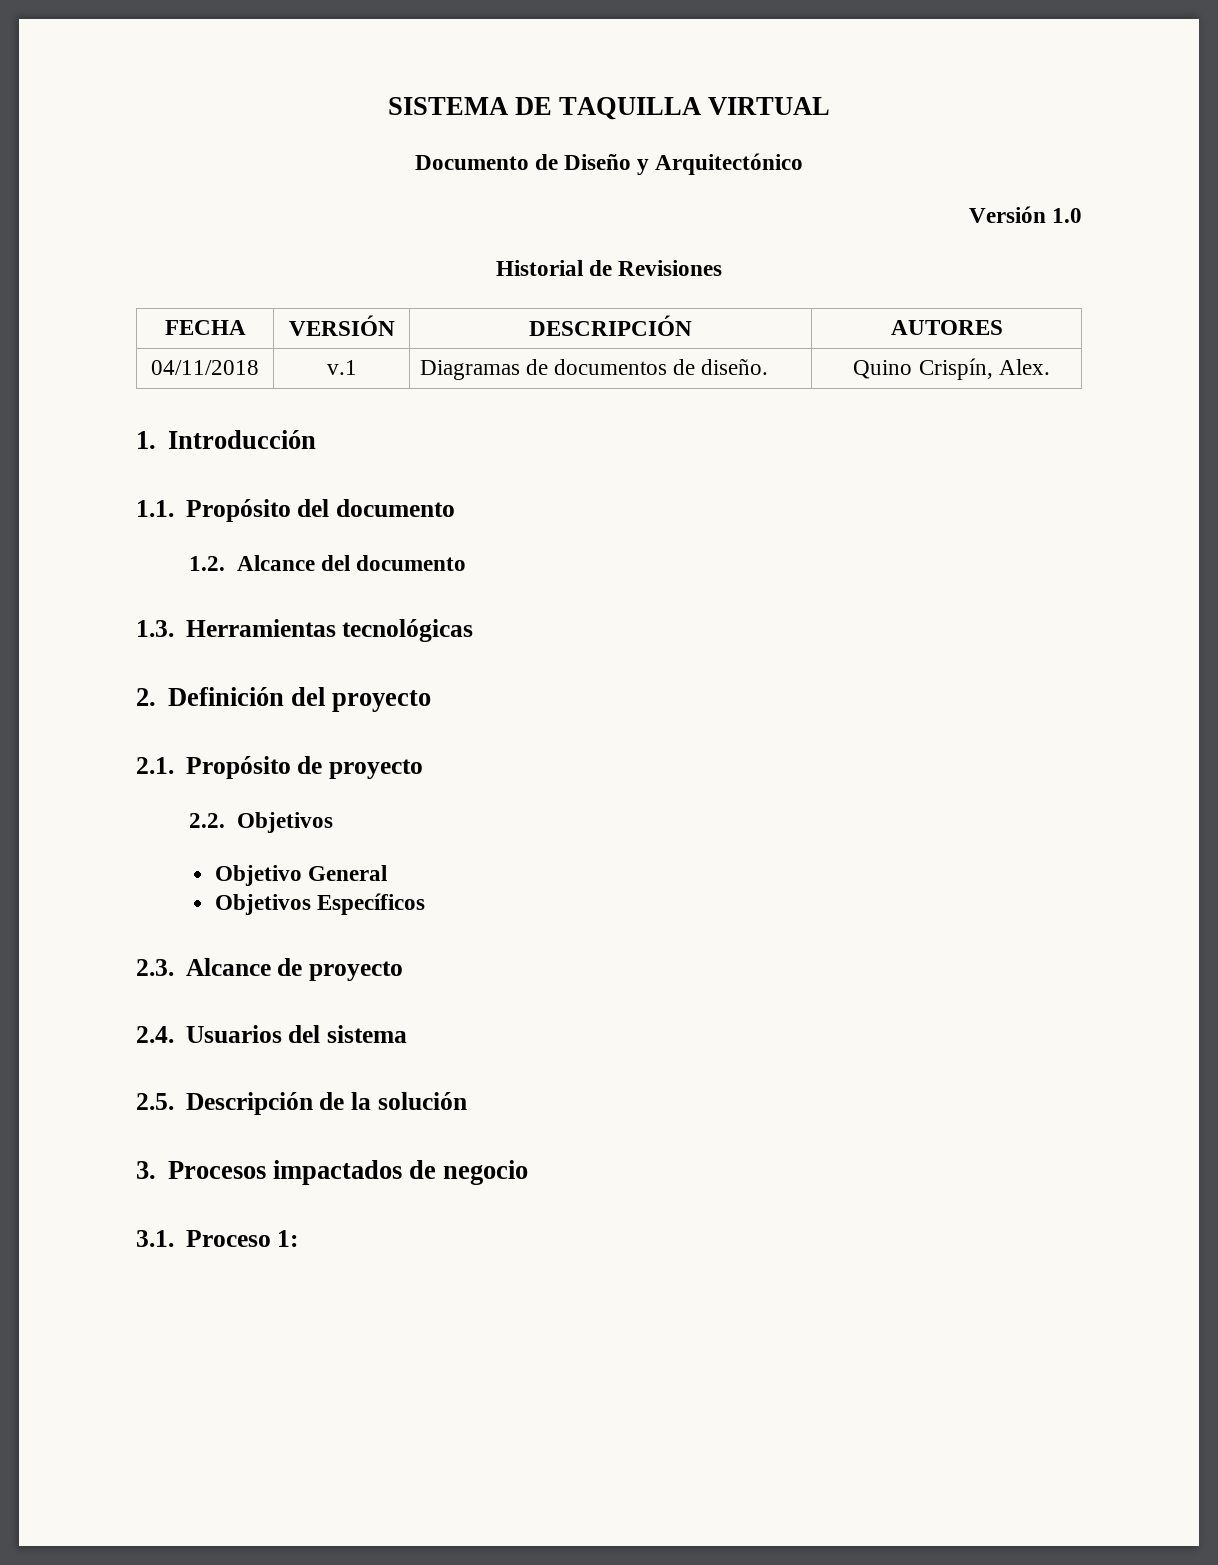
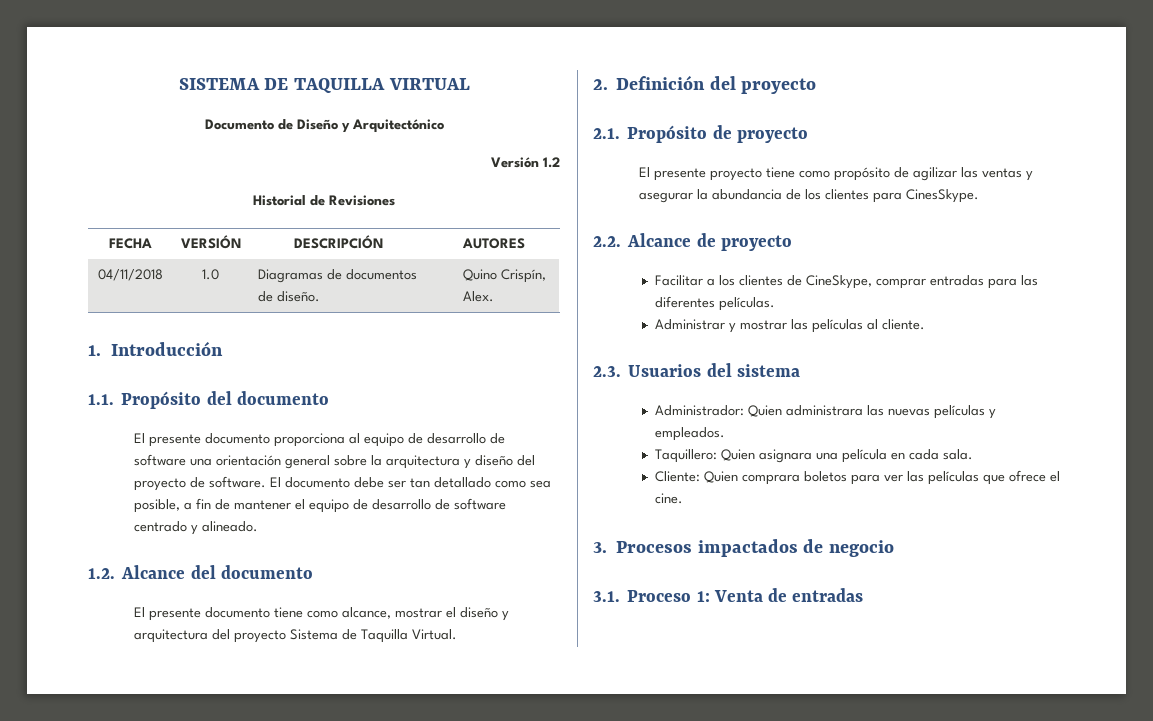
- Versión 1.0
+ Versión 1.2
- 04/11/2018 | v.1 | Diagramas de documentos de diseño. | Quino Crispín, Alex.
+ 04/11/2018 | 1.0 | Diagramas de documentos de diseño. | Quino Crispín, Alex.
+ El presente documento proporciona al equipo de desarrollo de software una orientación general sobre la arquitectura y diseño del proyecto de software. El documento debe ser tan detallado como sea posible, a fin de mantener el equipo de desarrollo de software centrado y alineado.
  1.2. Alcance del documento
- 1.3. Herramientas tecnológicas
+ El presente documento tiene como alcance, mostrar el diseño y arquitectura del proyecto Sistema de Taquilla Virtual.
- 2.2. Objetivos
- Objetivo General
- Objetivos Específicos
- 2.3. Alcance de proyecto
- 2.4. Usuarios del sistema
- 2.5. Descripción de la solución
+ El presente proyecto tiene como propósito de agilizar las ventas y asegurar la abundancia de los clientes para CinesSkype.
+ 2.2. Alcance de proyecto
+ Facilitar a los clientes de CineSkype, comprar entradas para las diferentes películas.
+ Administrar y mostrar las películas al cliente.
+ 2.3. Usuarios del sistema
+ Administrador: Quien administrara las nuevas películas y empleados.
+ Taquillero: Quien asignara una película en cada sala.
+ Cliente: Quien comprara boletos para ver las películas que ofrece el cine.
- 3.1. Proceso 1:
+ 3.1. Proceso 1: Venta de entradas

